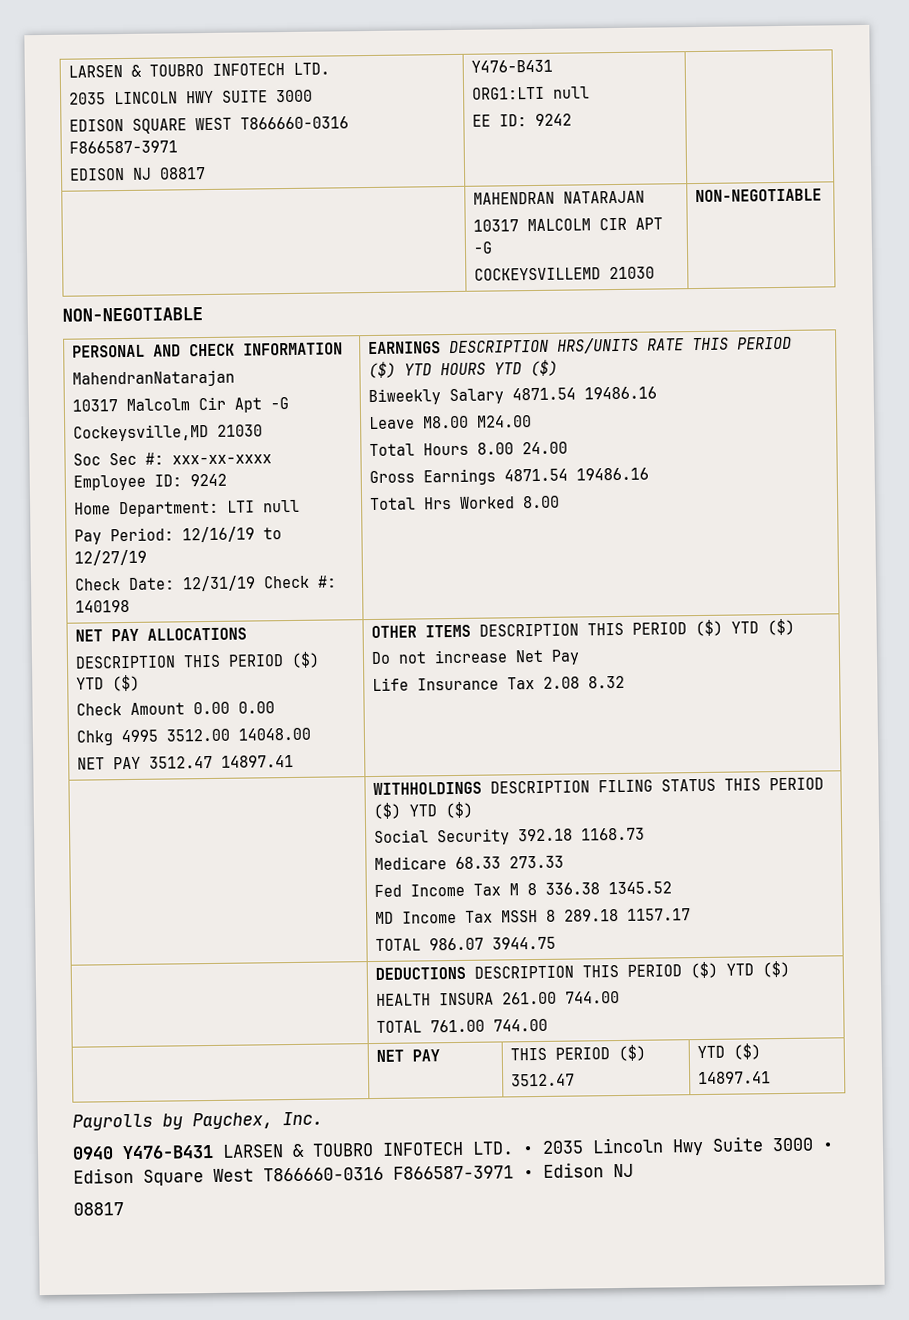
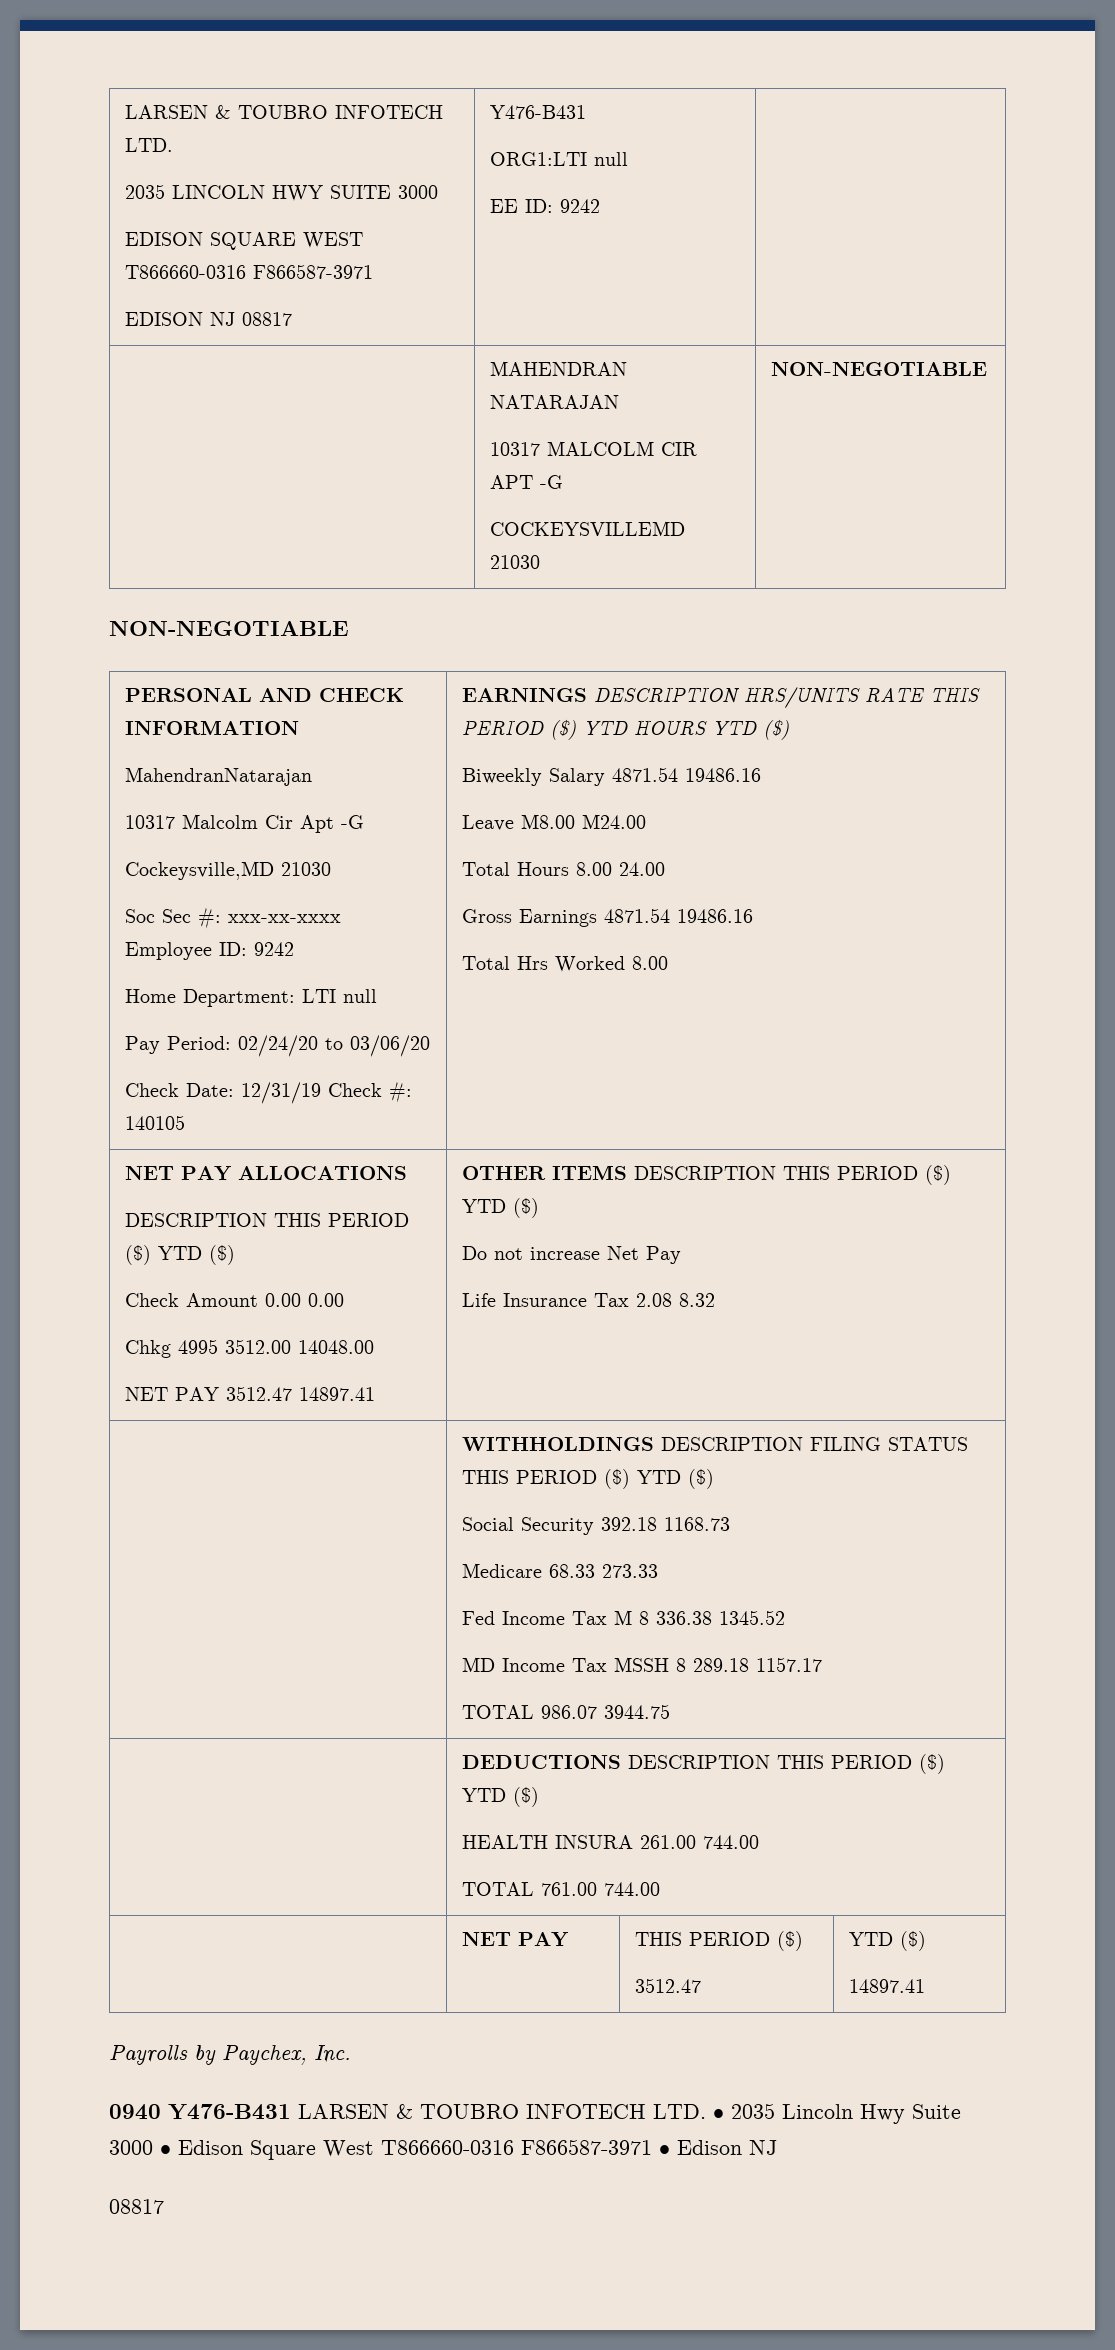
- Pay Period: 12/16/19 to 12/27/19
+ Pay Period: 02/24/20 to 03/06/20
- Check Date: 12/31/19 Check #: 140198
+ Check Date: 12/31/19 Check #: 140105

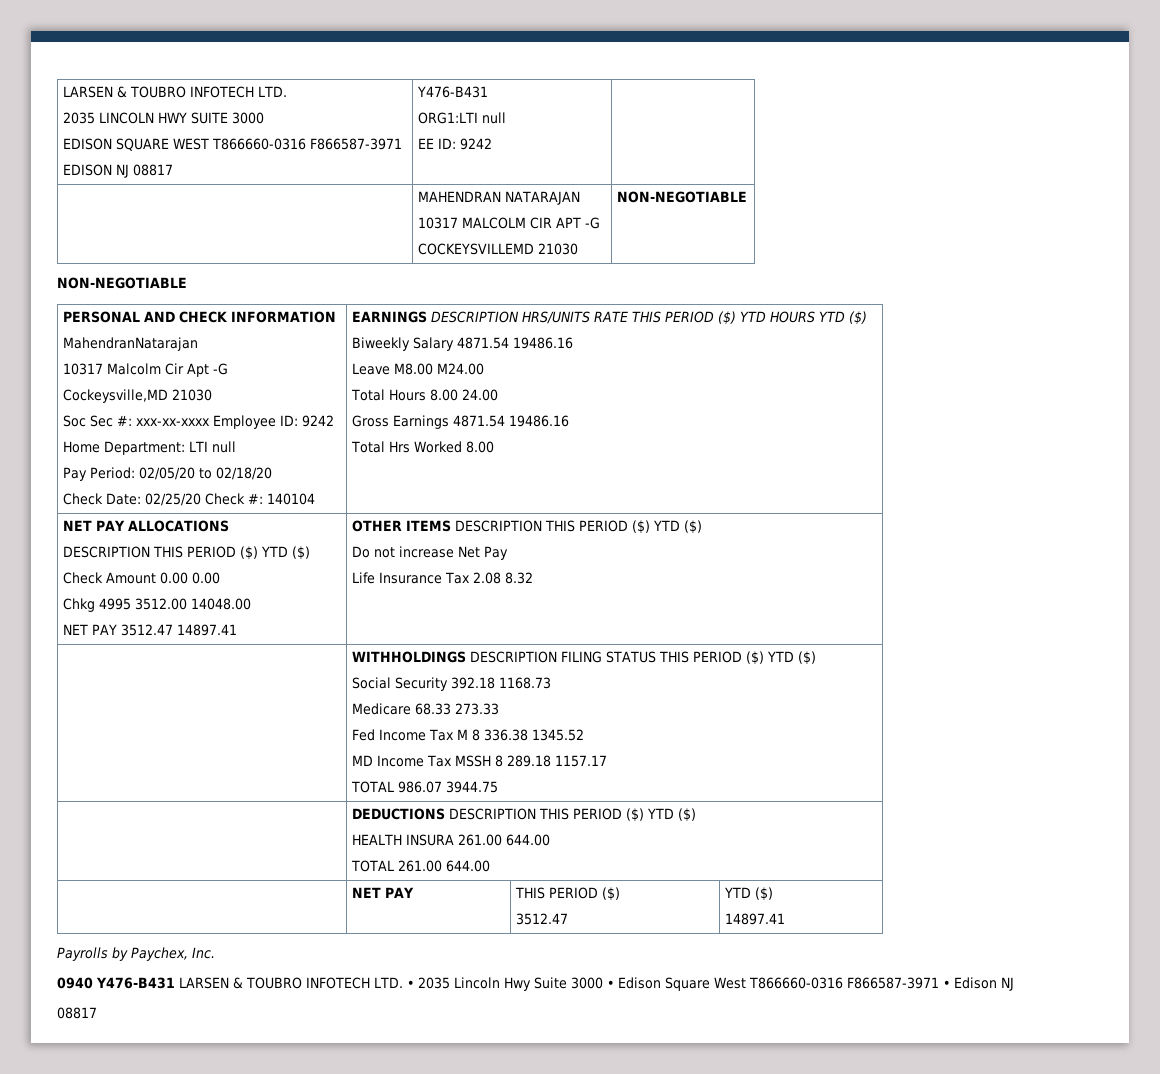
- Pay Period: 02/24/20 to 03/06/20
+ Pay Period: 02/05/20 to 02/18/20
- Check Date: 12/31/19 Check #: 140105
+ Check Date: 02/25/20 Check #: 140104
  | DEDUCTIONS DESCRIPTION THIS PERIOD ($) YTD ($)
- HEALTH INSURA 261.00 744.00
- TOTAL 761.00 744.00
+ HEALTH INSURA 261.00 644.00
+ TOTAL 261.00 644.00

